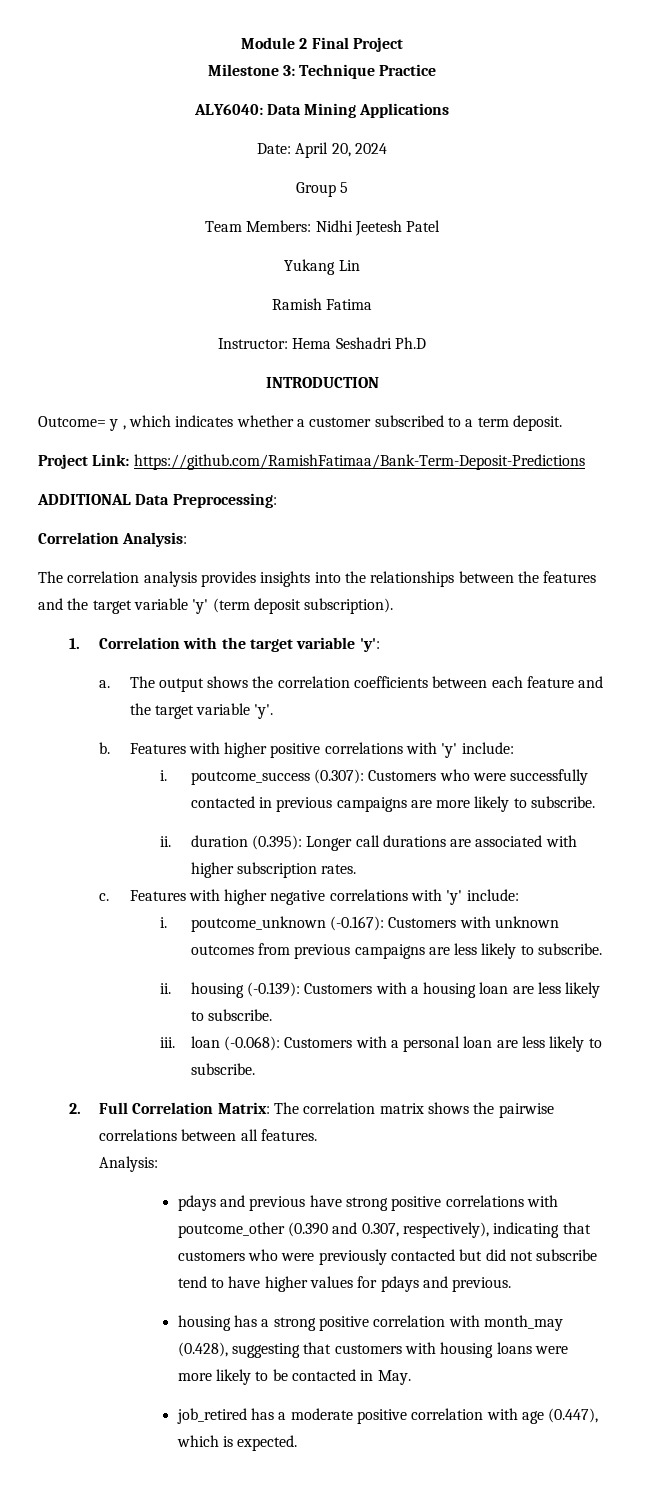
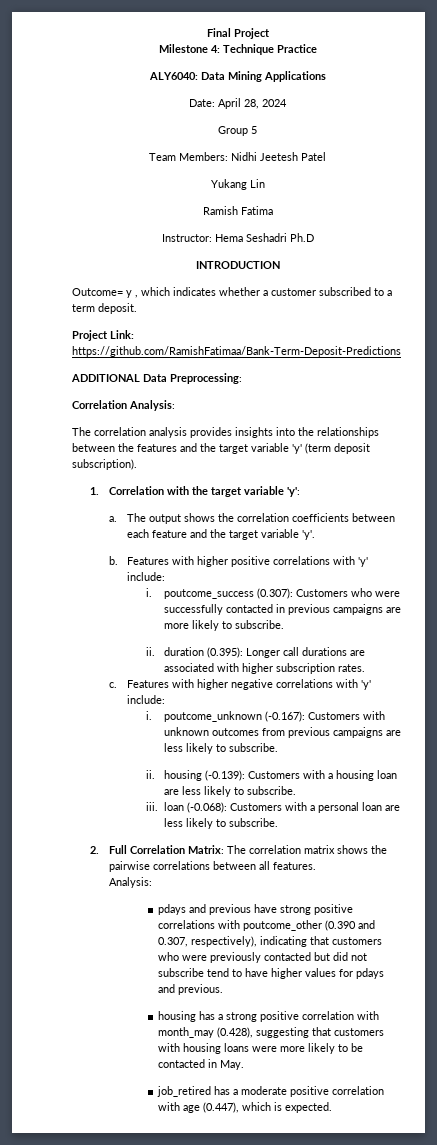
- Module 2 Final Project
+ Final Project
- Milestone 3: Technique Practice
+ Milestone 4: Technique Practice
- Date: April 20, 2024
+ Date: April 28, 2024

